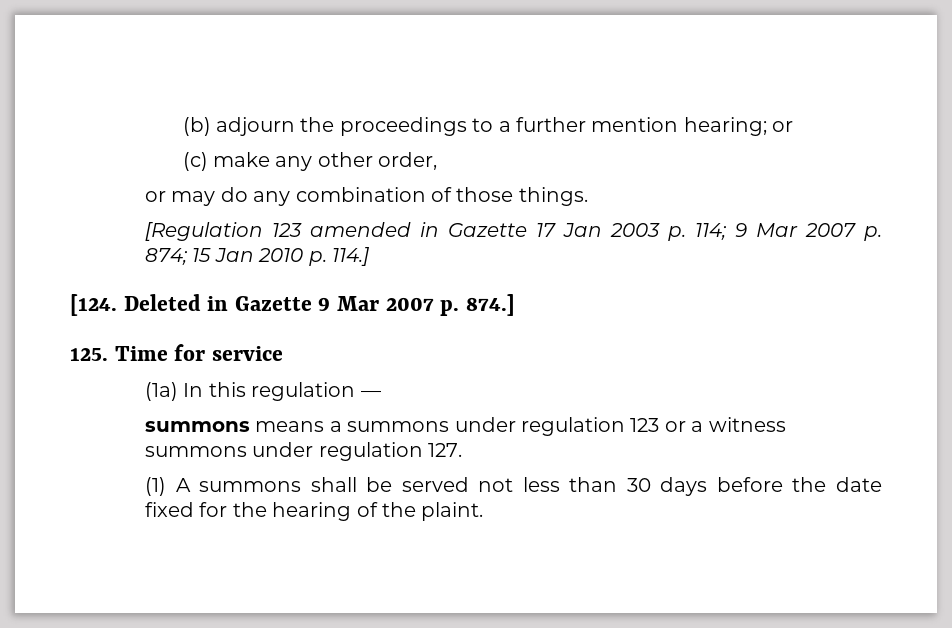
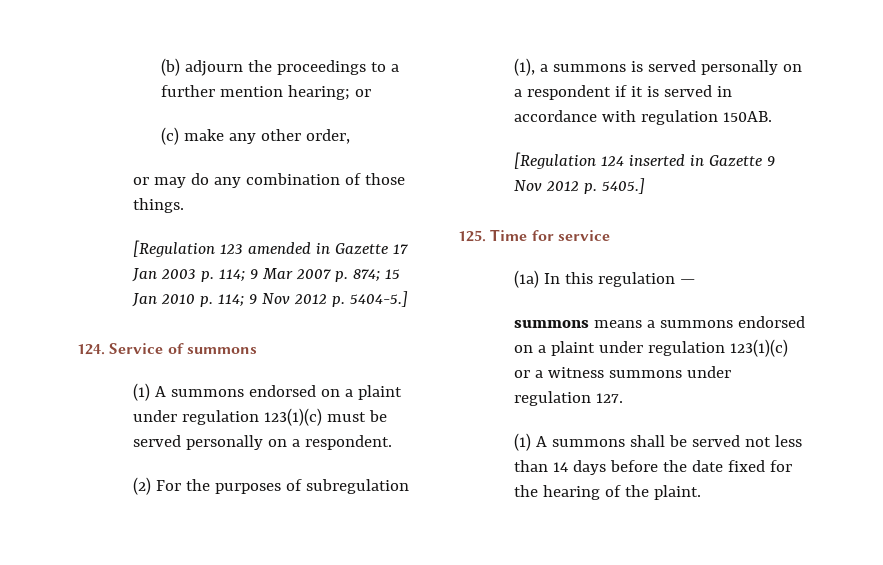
- [Regulation 123 amended in Gazette 17 Jan 2003 p. 114; 9 Mar 2007 p. 874; 15 Jan 2010 p. 114.]
- [124. Deleted in Gazette 9 Mar 2007 p. 874.]
+ [Regulation 123 amended in Gazette 17 Jan 2003 p. 114; 9 Mar 2007 p. 874; 15 Jan 2010 p. 114; 9 Nov 2012 p. 5404-5.]
+ 124. Service of summons
+ (1) A summons endorsed on a plaint under regulation 123(1)(c) must be served personally on a respondent.
+ (2) For the purposes of subregulation (1), a summons is served personally on a respondent if it is served in accordance with regulation 150AB.
+ [Regulation 124 inserted in Gazette 9 Nov 2012 p. 5405.]
- summons means a summons under regulation 123 or a witness summons under regulation 127.
+ summons means a summons endorsed on a plaint under regulation 123(1)(c) or a witness summons under regulation 127.
- (1) A summons shall be served not less than 30 days before the date fixed for the hearing of the plaint.
+ (1) A summons shall be served not less than 14 days before the date fixed for the hearing of the plaint.

